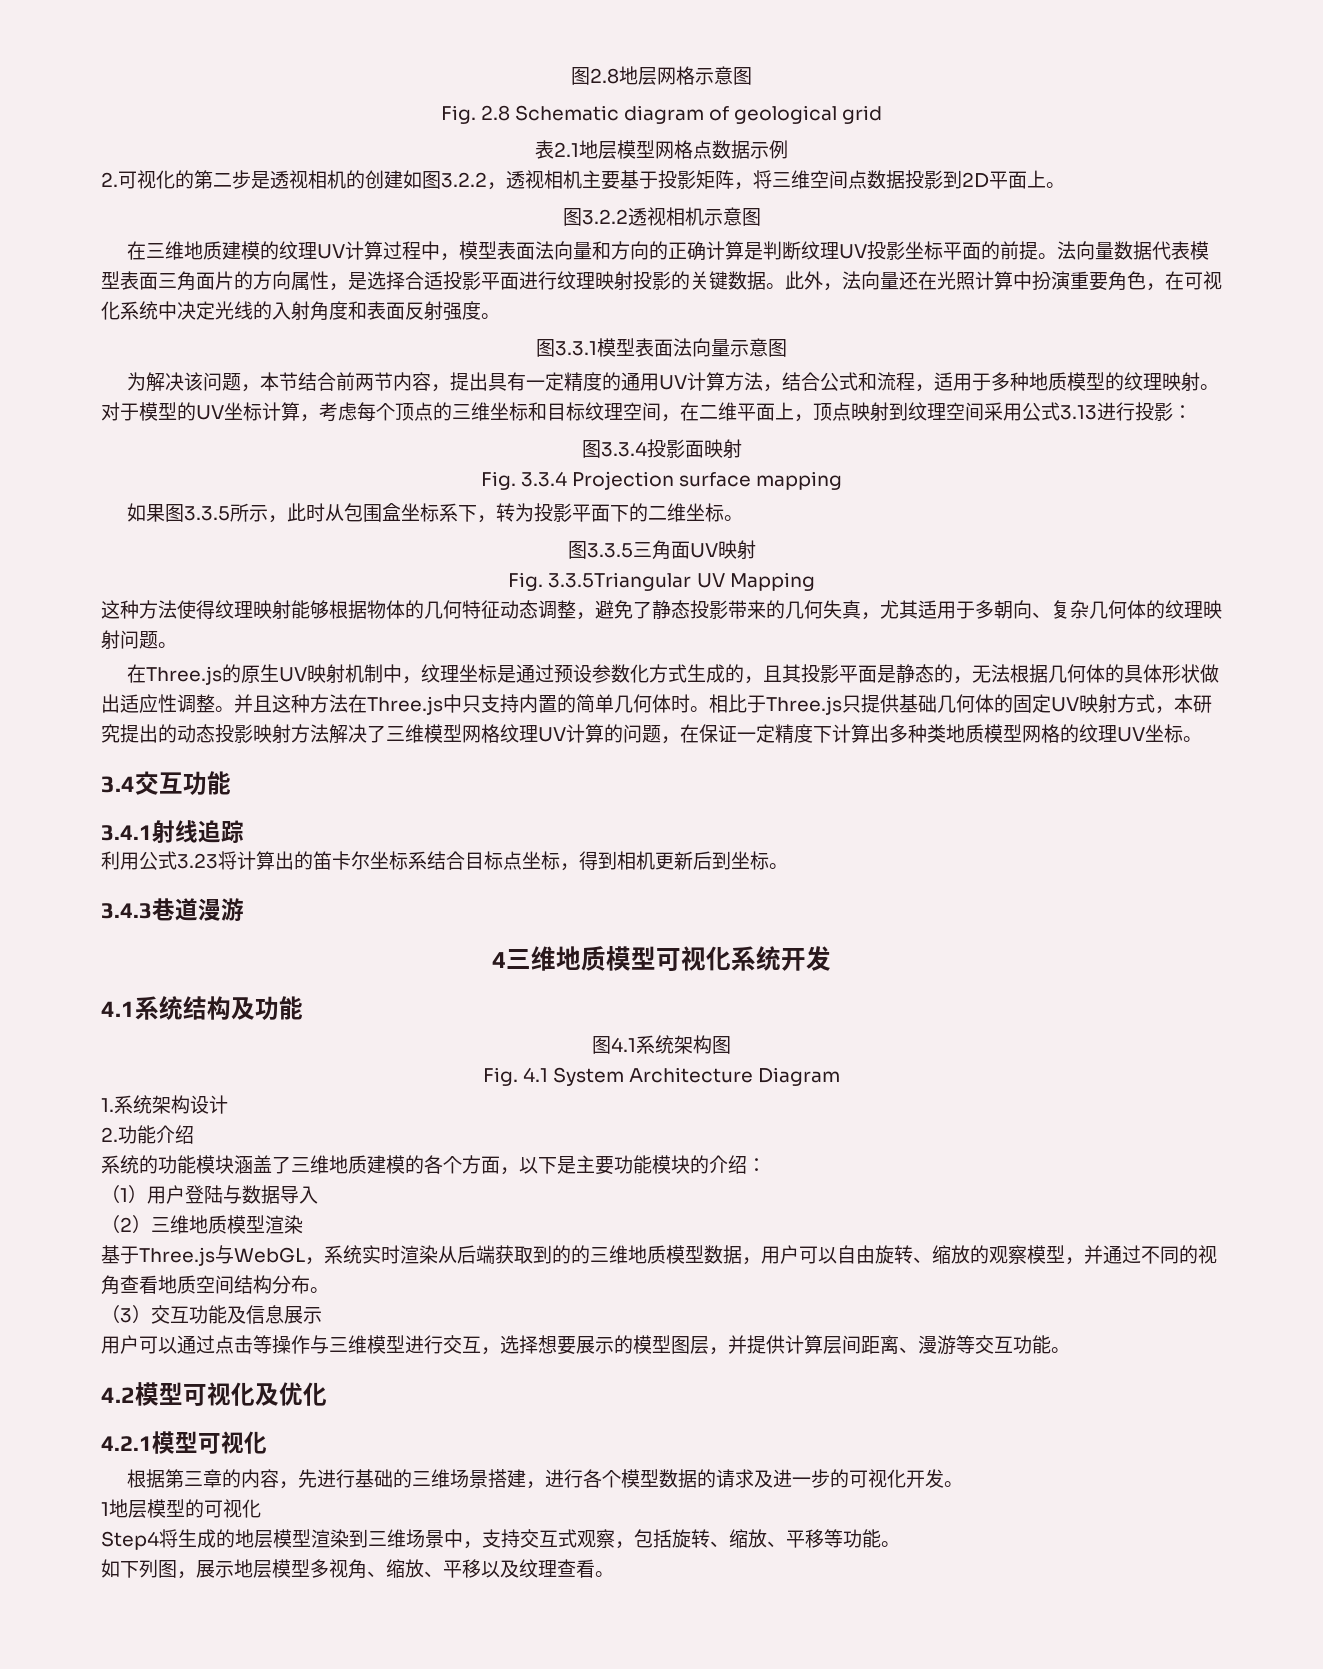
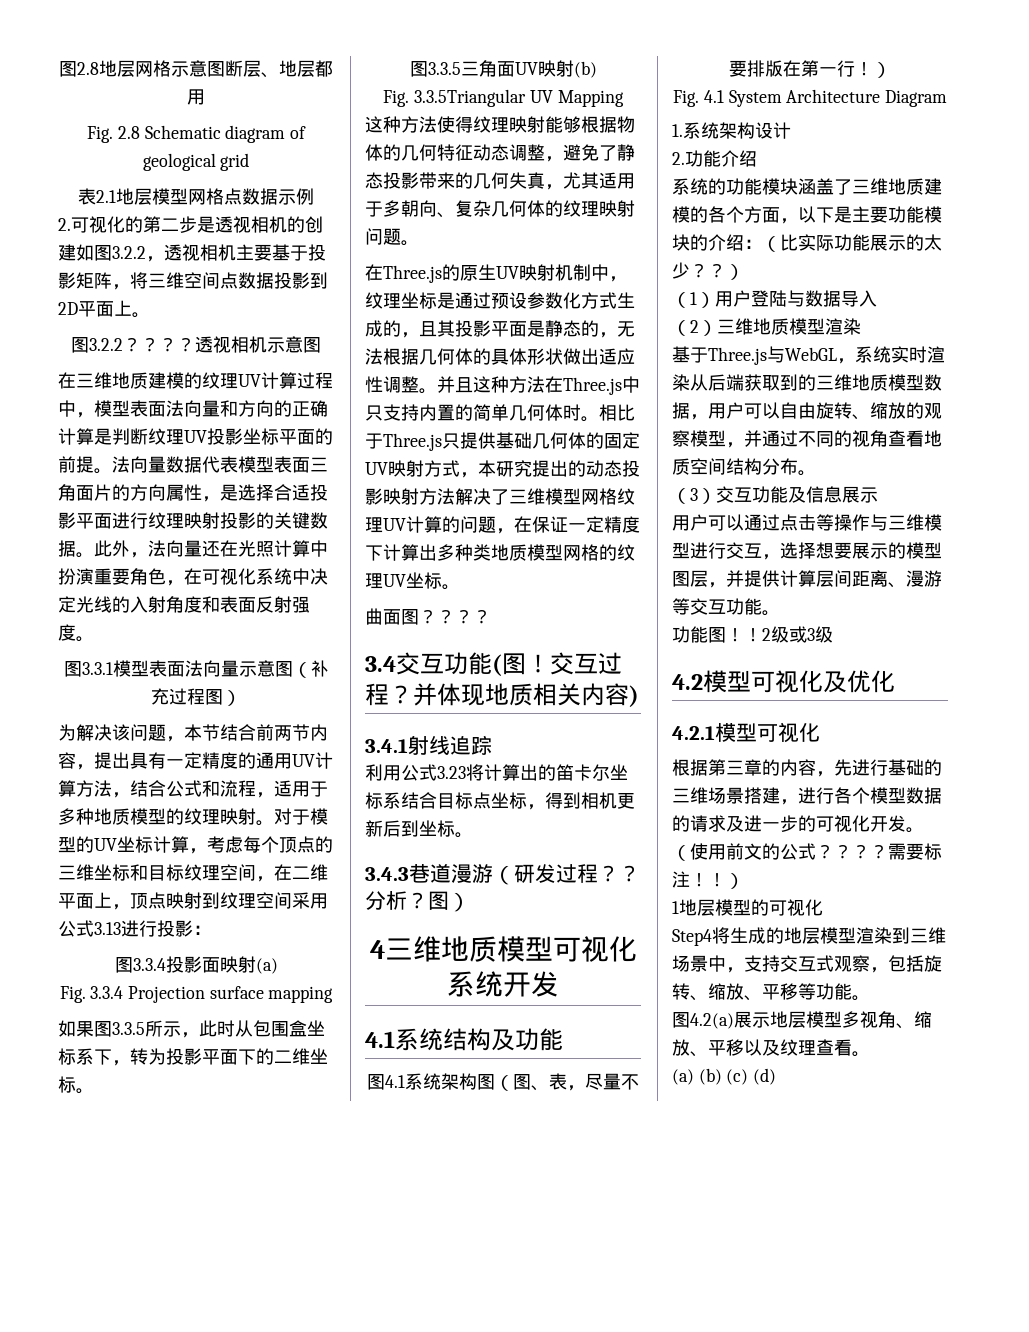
- 图2.8地层网格示意图
+ 图2.8地层网格示意图断层、地层都用
- 图3.2.2透视相机示意图
+ 图3.2.2？？？？透视相机示意图
- 图3.3.1模型表面法向量示意图
+ 图3.3.1模型表面法向量示意图（补充过程图）
- 图3.3.4投影面映射
+ 图3.3.4投影面映射(a)
- 图3.3.5三角面UV映射
+ 图3.3.5三角面UV映射(b)
+ 曲面图？？？？
- 3.4交互功能
+ 3.4交互功能(图！交互过程？并体现地质相关内容)
- 3.4.3巷道漫游
+ 3.4.3巷道漫游（研发过程？？分析？图）
- 图4.1系统架构图
+ 图4.1系统架构图（图、表，尽量不要排版在第一行！）
- 系统的功能模块涵盖了三维地质建模的各个方面，以下是主要功能模块的介绍：
+ 系统的功能模块涵盖了三维地质建模的各个方面，以下是主要功能模块的介绍：（比实际功能展示的太少？？）
- 基于Three.js与WebGL，系统实时渲染从后端获取到的的三维地质模型数据，用户可以自由旋转、缩放的观察模型，并通过不同的视角查看地质空间结构分布。
+ 基于Three.js与WebGL，系统实时渲染从后端获取到的三维地质模型数据，用户可以自由旋转、缩放的观察模型，并通过不同的视角查看地质空间结构分布。
+ 功能图！！2级或3级
+ （使用前文的公式？？？？需要标注！！）
- 如下列图，展示地层模型多视角、缩放、平移以及纹理查看。
+ 图4.2(a)展示地层模型多视角、缩放、平移以及纹理查看。
+ (a) (b) (c) (d)

